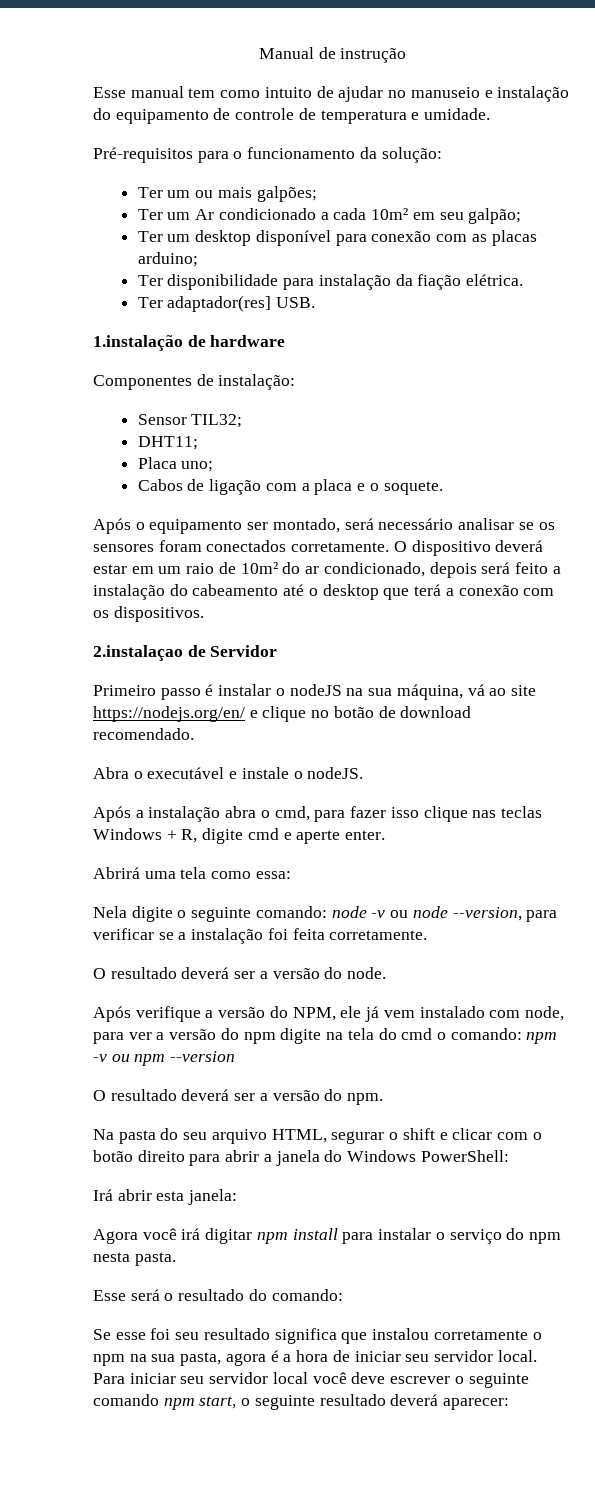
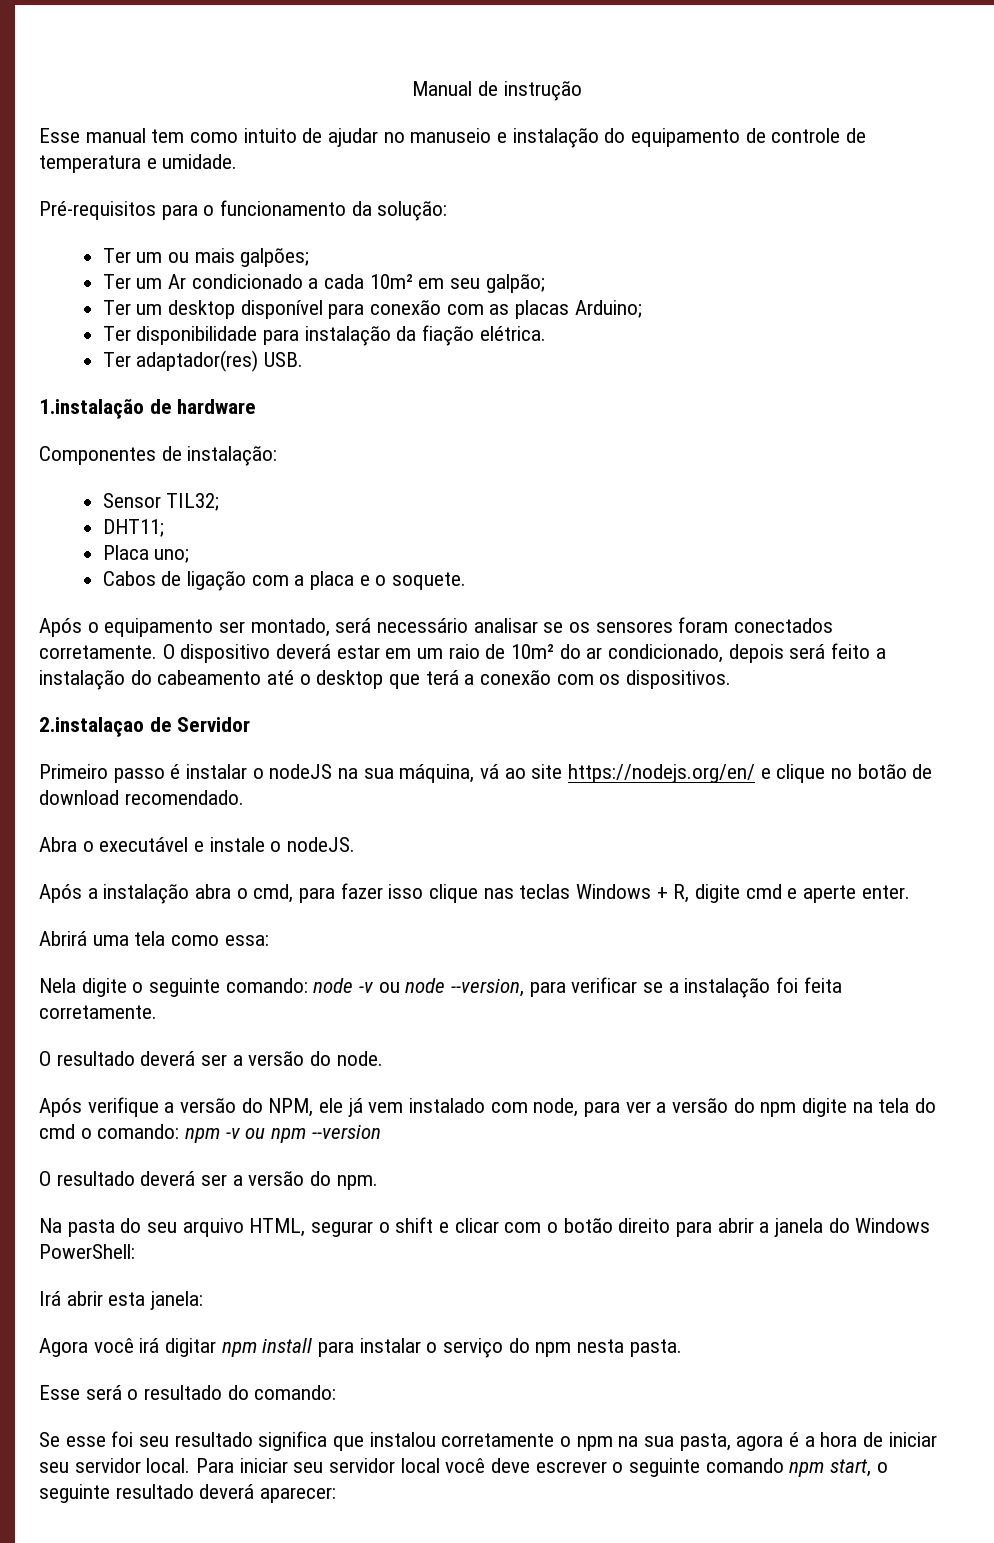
- Ter um desktop disponível para conexão com as placas arduino;
+ Ter um desktop disponível para conexão com as placas Arduino;
- Ter adaptador(res] USB.
+ Ter adaptador(res) USB.

